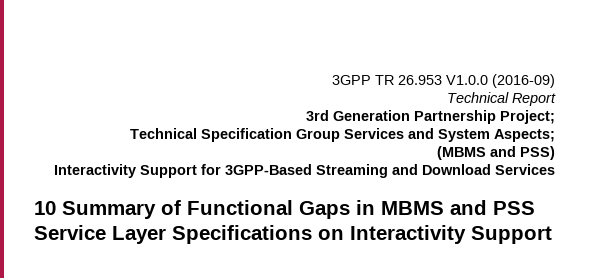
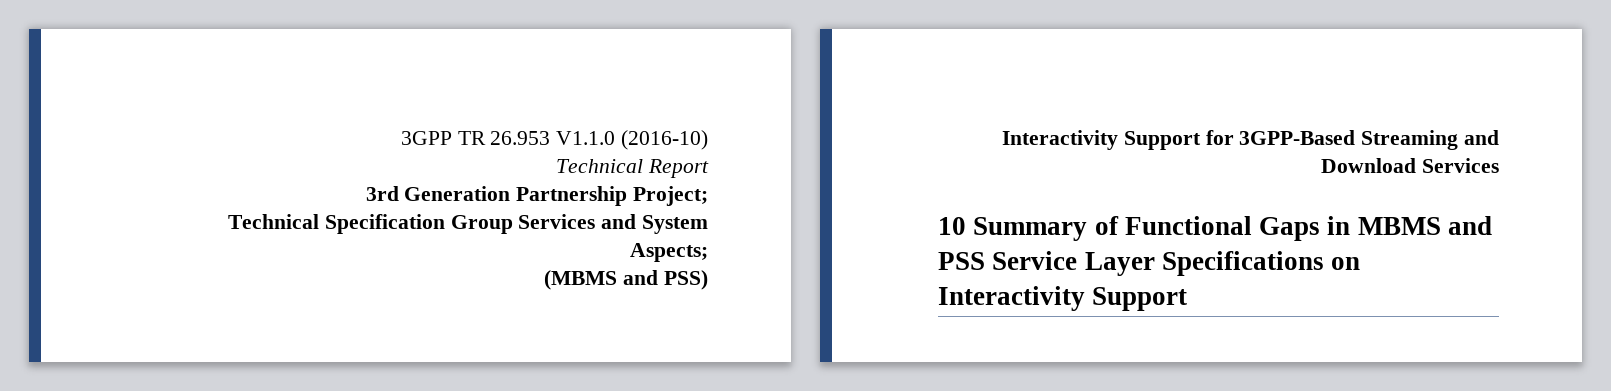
- 3GPP TR 26.953 V1.0.0 (2016-09)
+ 3GPP TR 26.953 V1.1.0 (2016-10)

